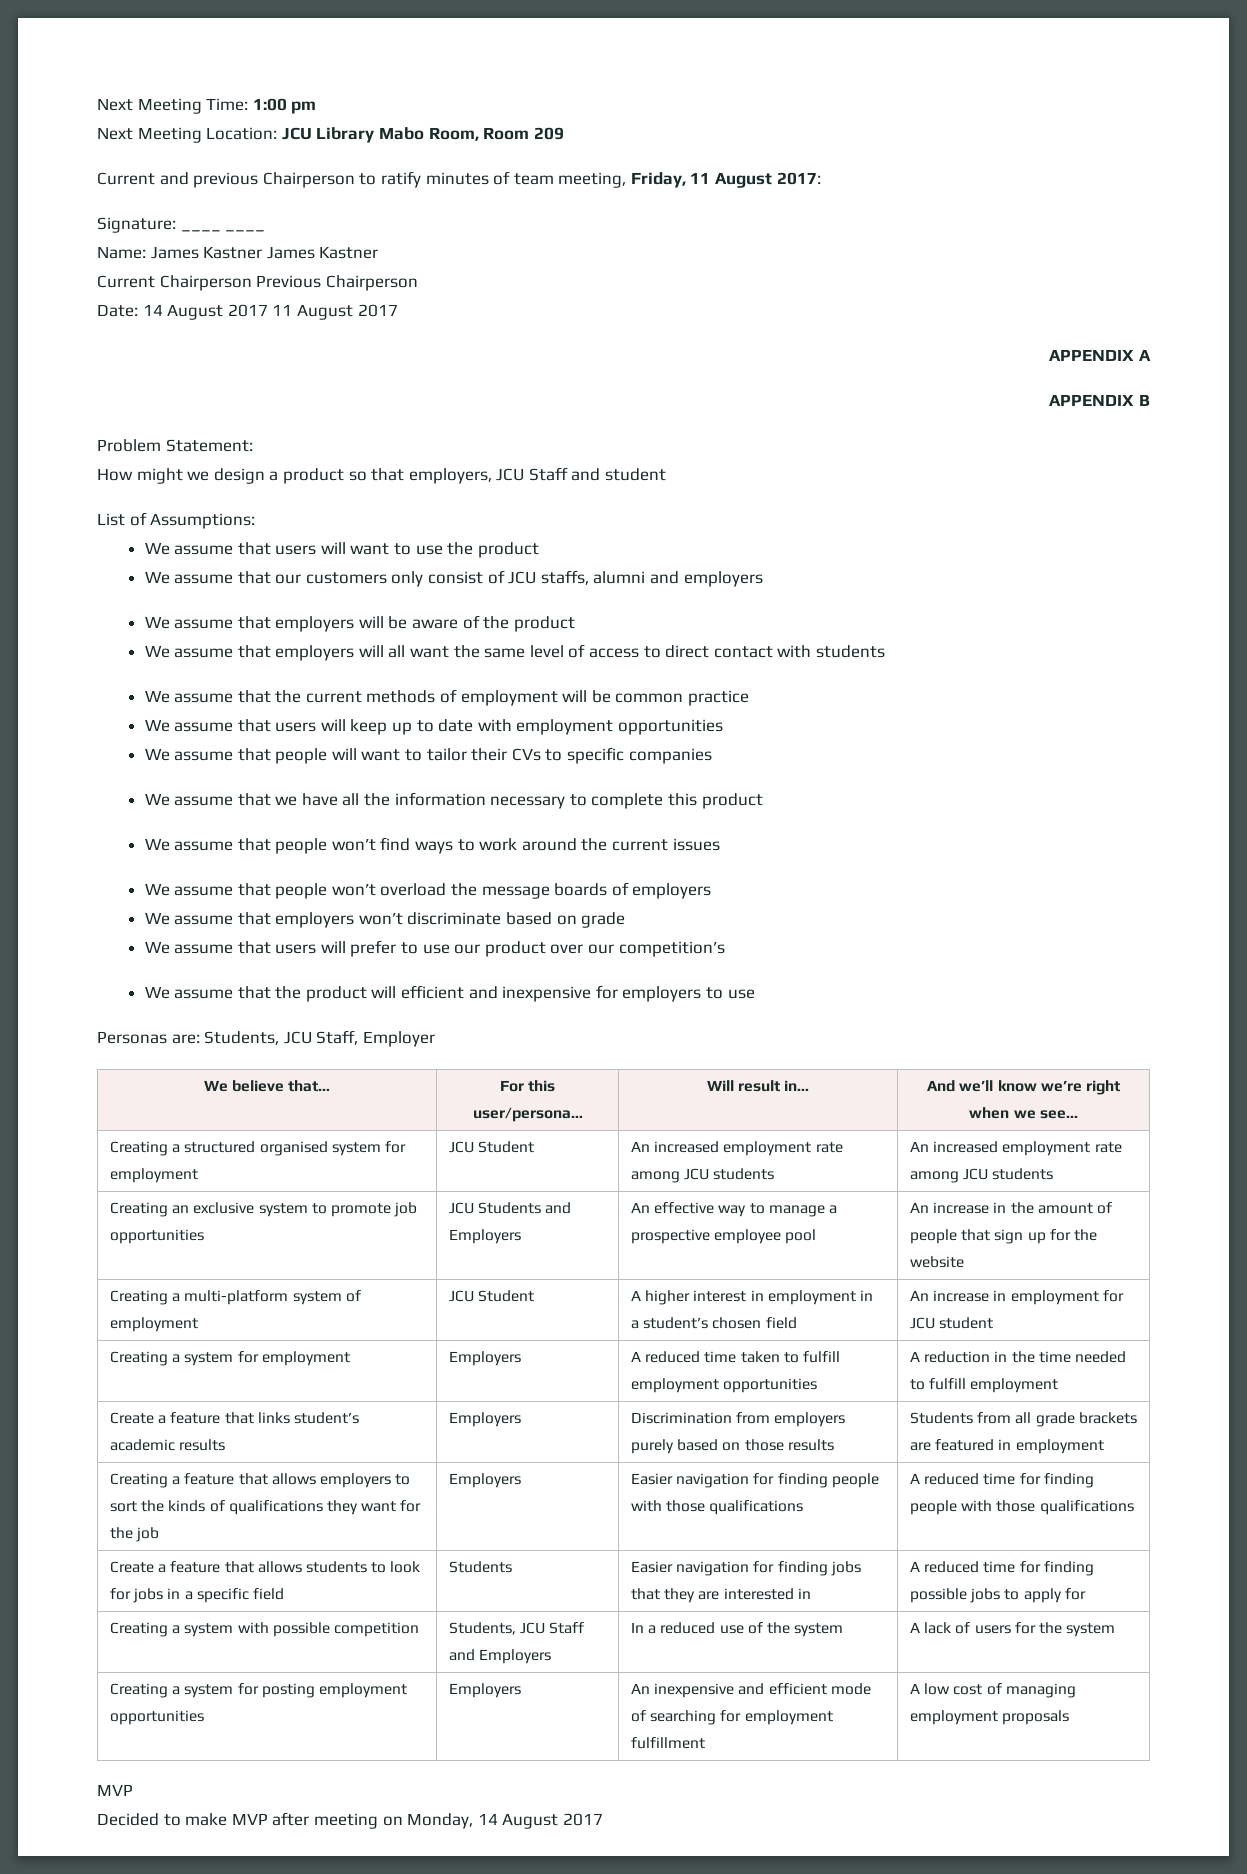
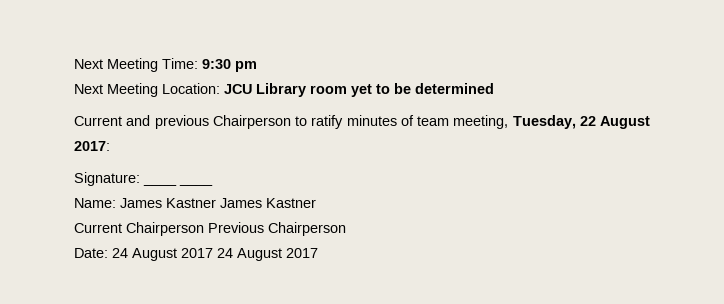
- Next Meeting Time: 1:00 pm
+ Next Meeting Time: 9:30 pm
- Next Meeting Location: JCU Library Mabo Room, Room 209
+ Next Meeting Location: JCU Library room yet to be determined
- Current and previous Chairperson to ratify minutes of team meeting, Friday, 11 August 2017:
+ Current and previous Chairperson to ratify minutes of team meeting, Tuesday, 22 August 2017:
- Date: 14 August 2017 11 August 2017
- APPENDIX A
- APPENDIX B
- Problem Statement:
- How might we design a product so that employers, JCU Staff and student
- List of Assumptions:
- We assume that users will want to use the product
- We assume that our customers only consist of JCU staffs, alumni and employers
- We assume that employers will be aware of the product
- We assume that employers will all want the same level of access to direct contact with students
- We assume that the current methods of employment will be common practice
- We assume that users will keep up to date with employment opportunities
- We assume that people will want to tailor their CVs to specific companies
- We assume that we have all the information necessary to complete this product
- We assume that people won’t find ways to work around the current issues
- We assume that people won’t overload the message boards of employers
- We assume that employers won’t discriminate based on grade
- We assume that users will prefer to use our product over our competition’s
- We assume that the product will efficient and inexpensive for employers to use
- Personas are: Students, JCU Staff, Employer
- We believe that… | For this user/persona… | Will result in… | And we’ll know we’re right when we see…
- Creating a structured organised system for employment | JCU Student | An increased employment rate among JCU students | An increased employment rate among JCU students
- Creating an exclusive system to promote job opportunities | JCU Students and Employers | An effective way to manage a prospective employee pool | An increase in the amount of people that sign up for the website
- Creating a multi-platform system of employment | JCU Student | A higher interest in employment in a student’s chosen field | An increase in employment for JCU student
- Creating a system for employment | Employers | A reduced time taken to fulfill employment opportunities | A reduction in the time needed to fulfill employment
- Create a feature that links student’s academic results | Employers | Discrimination from employers purely based on those results | Students from all grade brackets are featured in employment
- Creating a feature that allows employers to sort the kinds of qualifications they want for the job | Employers | Easier navigation for finding people with those qualifications | A reduced time for finding people with those qualifications
- Create a feature that allows students to look for jobs in a specific field | Students | Easier navigation for finding jobs that they are interested in | A reduced time for finding possible jobs to apply for
- Creating a system with possible competition | Students, JCU Staff and Employers | In a reduced use of the system | A lack of users for the system
- Creating a system for posting employment opportunities | Employers | An inexpensive and efficient mode of searching for employment fulfillment | A low cost of managing employment proposals
- MVP
- Decided to make MVP after meeting on Monday, 14 August 2017
+ Date: 24 August 2017 24 August 2017

